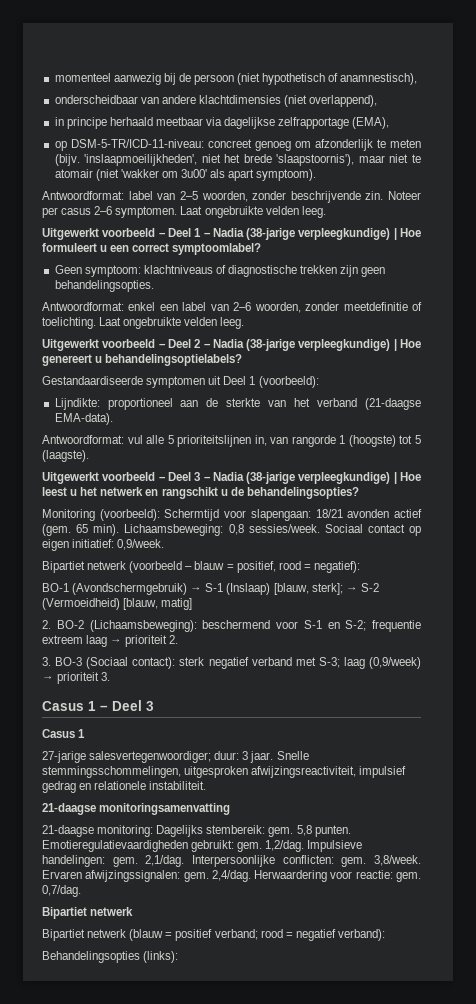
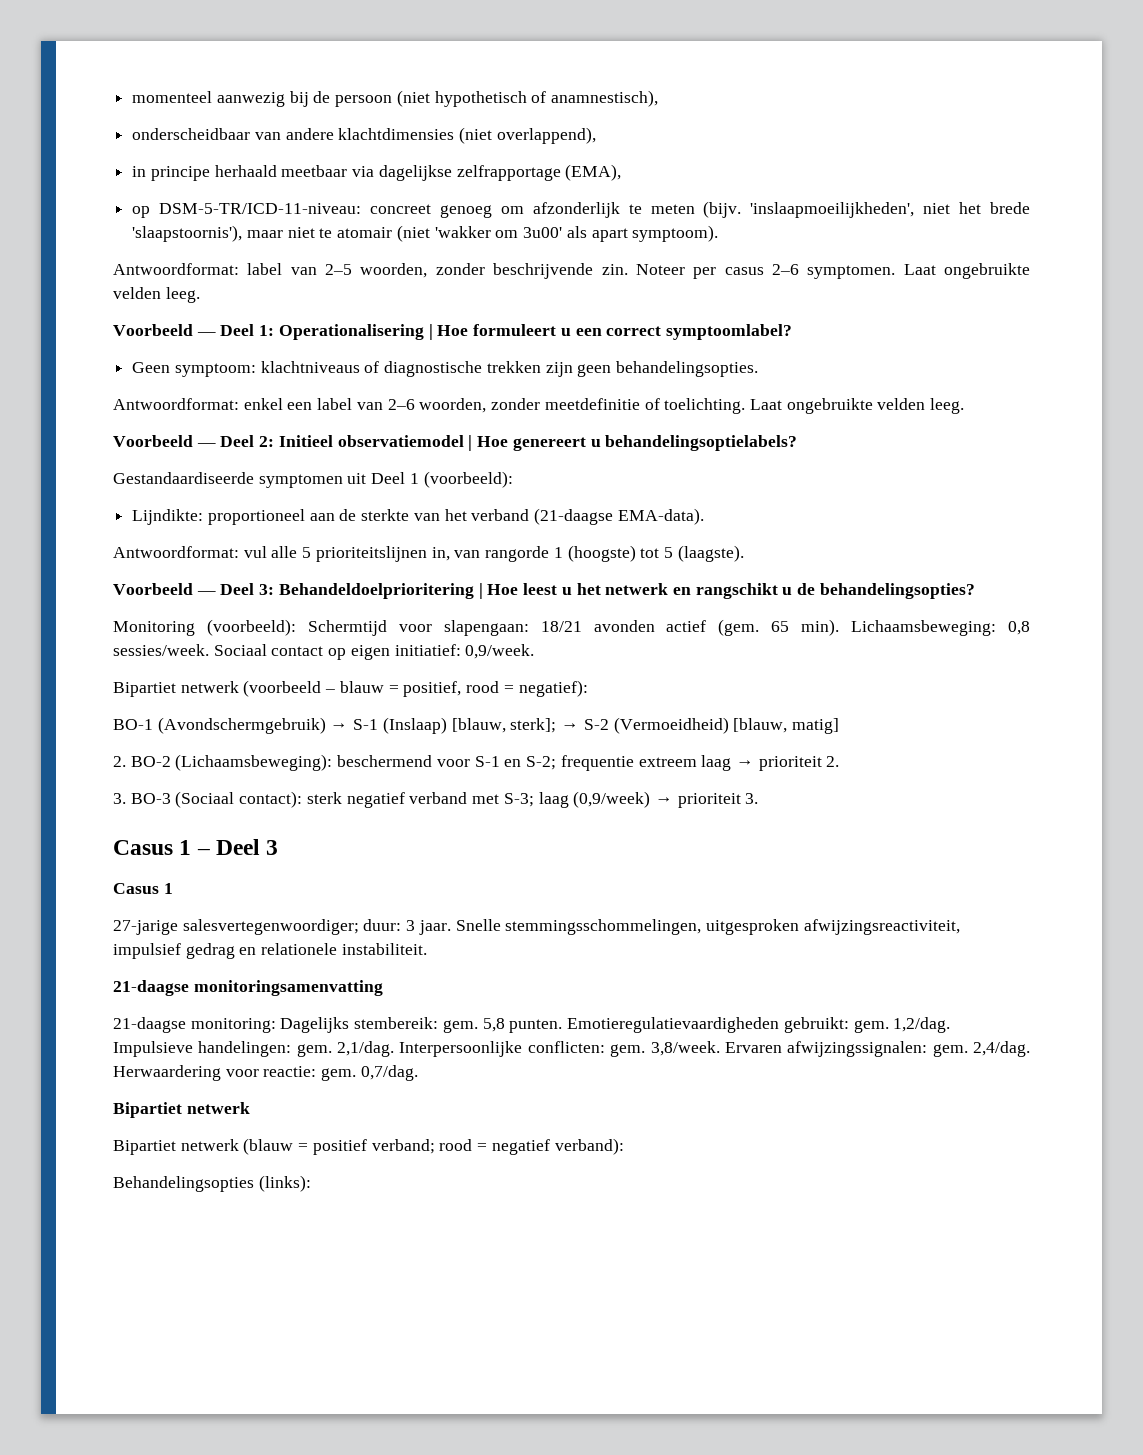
- Uitgewerkt voorbeeld – Deel 1 – Nadia (38-jarige verpleegkundige) | Hoe formuleert u een correct symptoomlabel?
+ Voorbeeld — Deel 1: Operationalisering | Hoe formuleert u een correct symptoomlabel?
- Uitgewerkt voorbeeld – Deel 2 – Nadia (38-jarige verpleegkundige) | Hoe genereert u behandelingsoptielabels?
+ Voorbeeld — Deel 2: Initieel observatiemodel | Hoe genereert u behandelingsoptielabels?
- Uitgewerkt voorbeeld – Deel 3 – Nadia (38-jarige verpleegkundige) | Hoe leest u het netwerk en rangschikt u de behandelingsopties?
+ Voorbeeld — Deel 3: Behandeldoelprioritering | Hoe leest u het netwerk en rangschikt u de behandelingsopties?

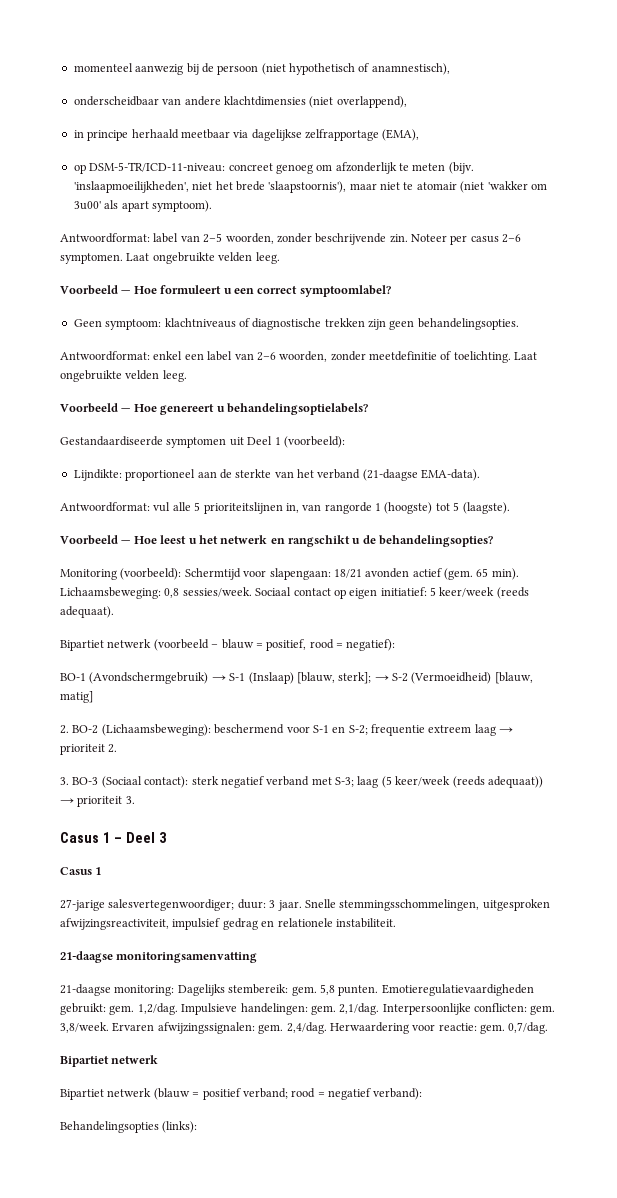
- Voorbeeld — Deel 1: Operationalisering | Hoe formuleert u een correct symptoomlabel?
+ Voorbeeld — Hoe formuleert u een correct symptoomlabel?
- Voorbeeld — Deel 2: Initieel observatiemodel | Hoe genereert u behandelingsoptielabels?
+ Voorbeeld — Hoe genereert u behandelingsoptielabels?
- Voorbeeld — Deel 3: Behandeldoelprioritering | Hoe leest u het netwerk en rangschikt u de behandelingsopties?
+ Voorbeeld — Hoe leest u het netwerk en rangschikt u de behandelingsopties?
- Sociaal contact op eigen initiatief: 0,9/week.
+ Sociaal contact op eigen initiatief: 5 keer/week (reeds adequaat).
- 3. BO-3 (Sociaal contact): sterk negatief verband met S-3; laag (0,9/week) → prioriteit 3.
+ 3. BO-3 (Sociaal contact): sterk negatief verband met S-3; laag (5 keer/week (reeds adequaat)) → prioriteit 3.

